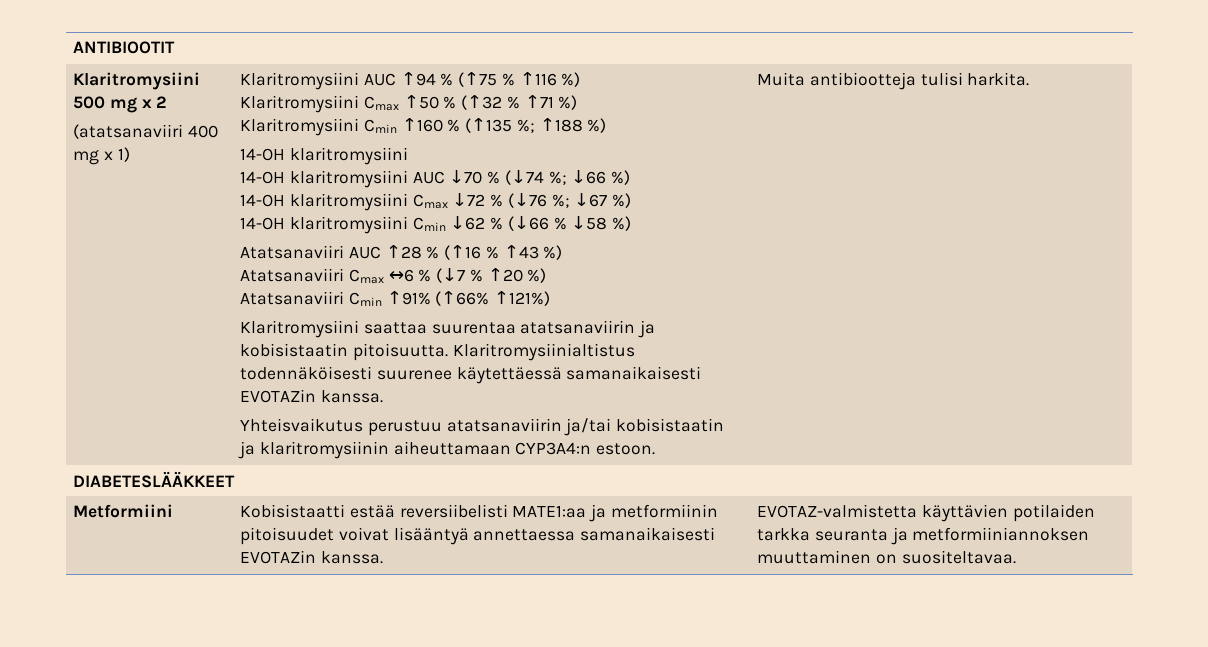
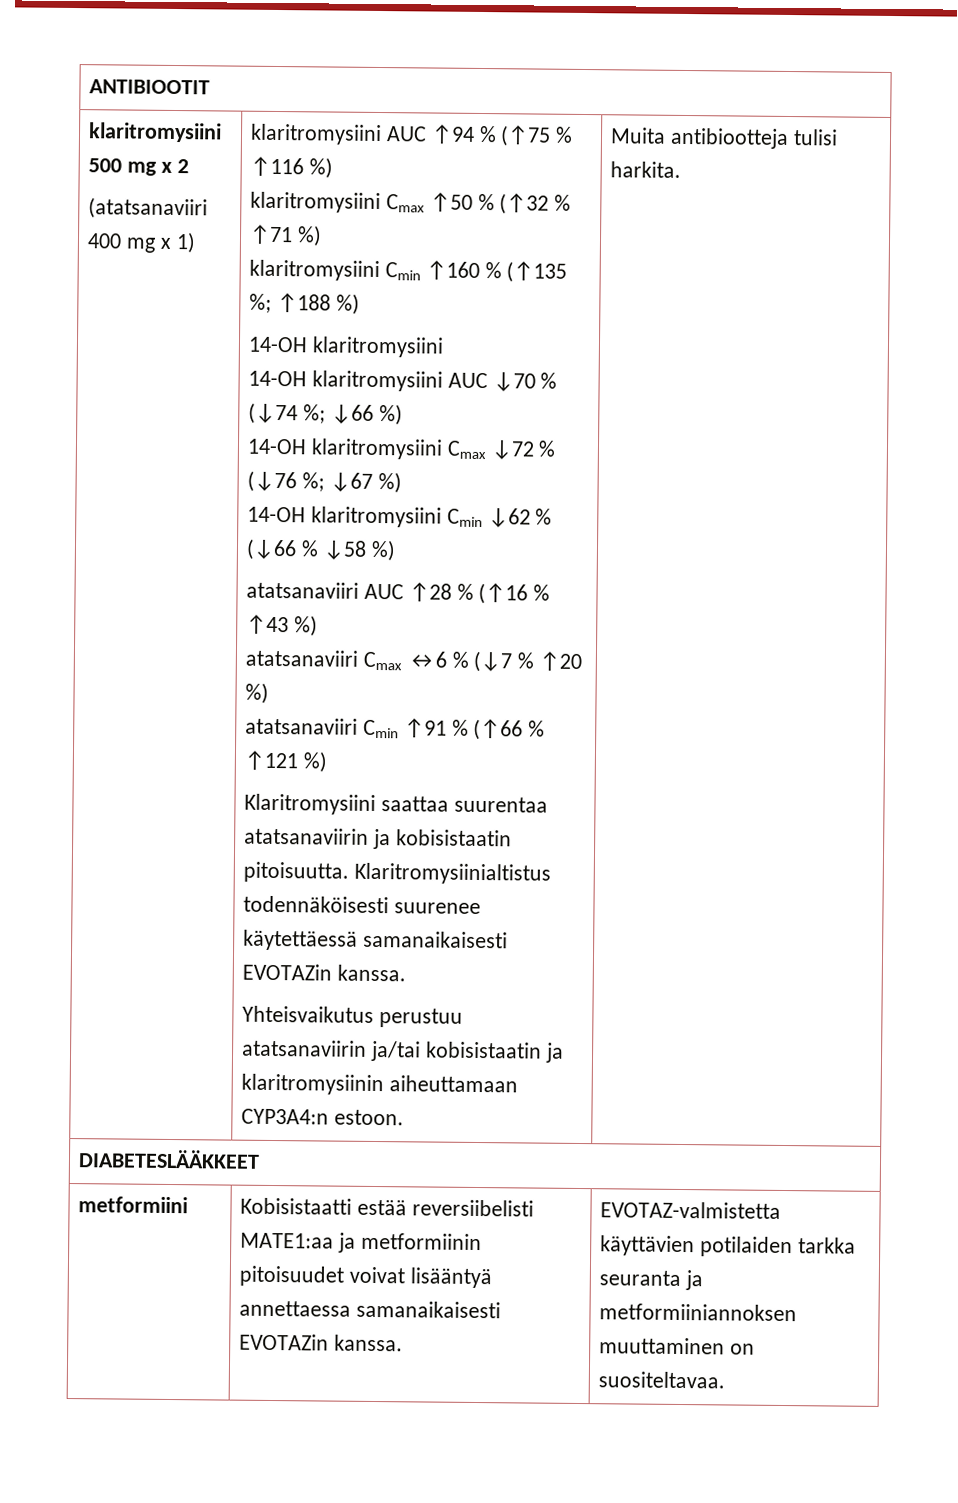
- Klaritromysiini 500 mg x 2
+ klaritromysiini 500 mg x 2
- Klaritromysiini AUC ↑94 % (↑75 % ↑116 %)
+ klaritromysiini AUC ↑94 % (↑75 % ↑116 %)
- Klaritromysiini Cmax ↑50 % (↑32 % ↑71 %)
+ klaritromysiini Cmax ↑50 % (↑32 % ↑71 %)
- Klaritromysiini Cmin ↑160 % (↑135 %; ↑188 %)
+ klaritromysiini Cmin ↑160 % (↑135 %; ↑188 %)
- Atatsanaviiri AUC ↑28 % (↑16 % ↑43 %)
+ atatsanaviiri AUC ↑28 % (↑16 % ↑43 %)
- Atatsanaviiri Cmax ↔6 % (↓7 % ↑20 %)
+ atatsanaviiri Cmax ↔6 % (↓7 % ↑20 %)
- Atatsanaviiri Cmin ↑91% (↑66% ↑121%)
+ atatsanaviiri Cmin ↑91 % (↑66 % ↑121 %)
- Metformiini | Kobisistaatti estää reversiibelisti MATE1:aa ja metformiinin pitoisuudet voivat lisääntyä annettaessa samanaikaisesti EVOTAZin kanssa. | EVOTAZ-valmistetta käyttävien potilaiden tarkka seuranta ja metformiiniannoksen muuttaminen on suositeltavaa.
+ metformiini | Kobisistaatti estää reversiibelisti MATE1:aa ja metformiinin pitoisuudet voivat lisääntyä annettaessa samanaikaisesti EVOTAZin kanssa. | EVOTAZ-valmistetta käyttävien potilaiden tarkka seuranta ja metformiiniannoksen muuttaminen on suositeltavaa.

